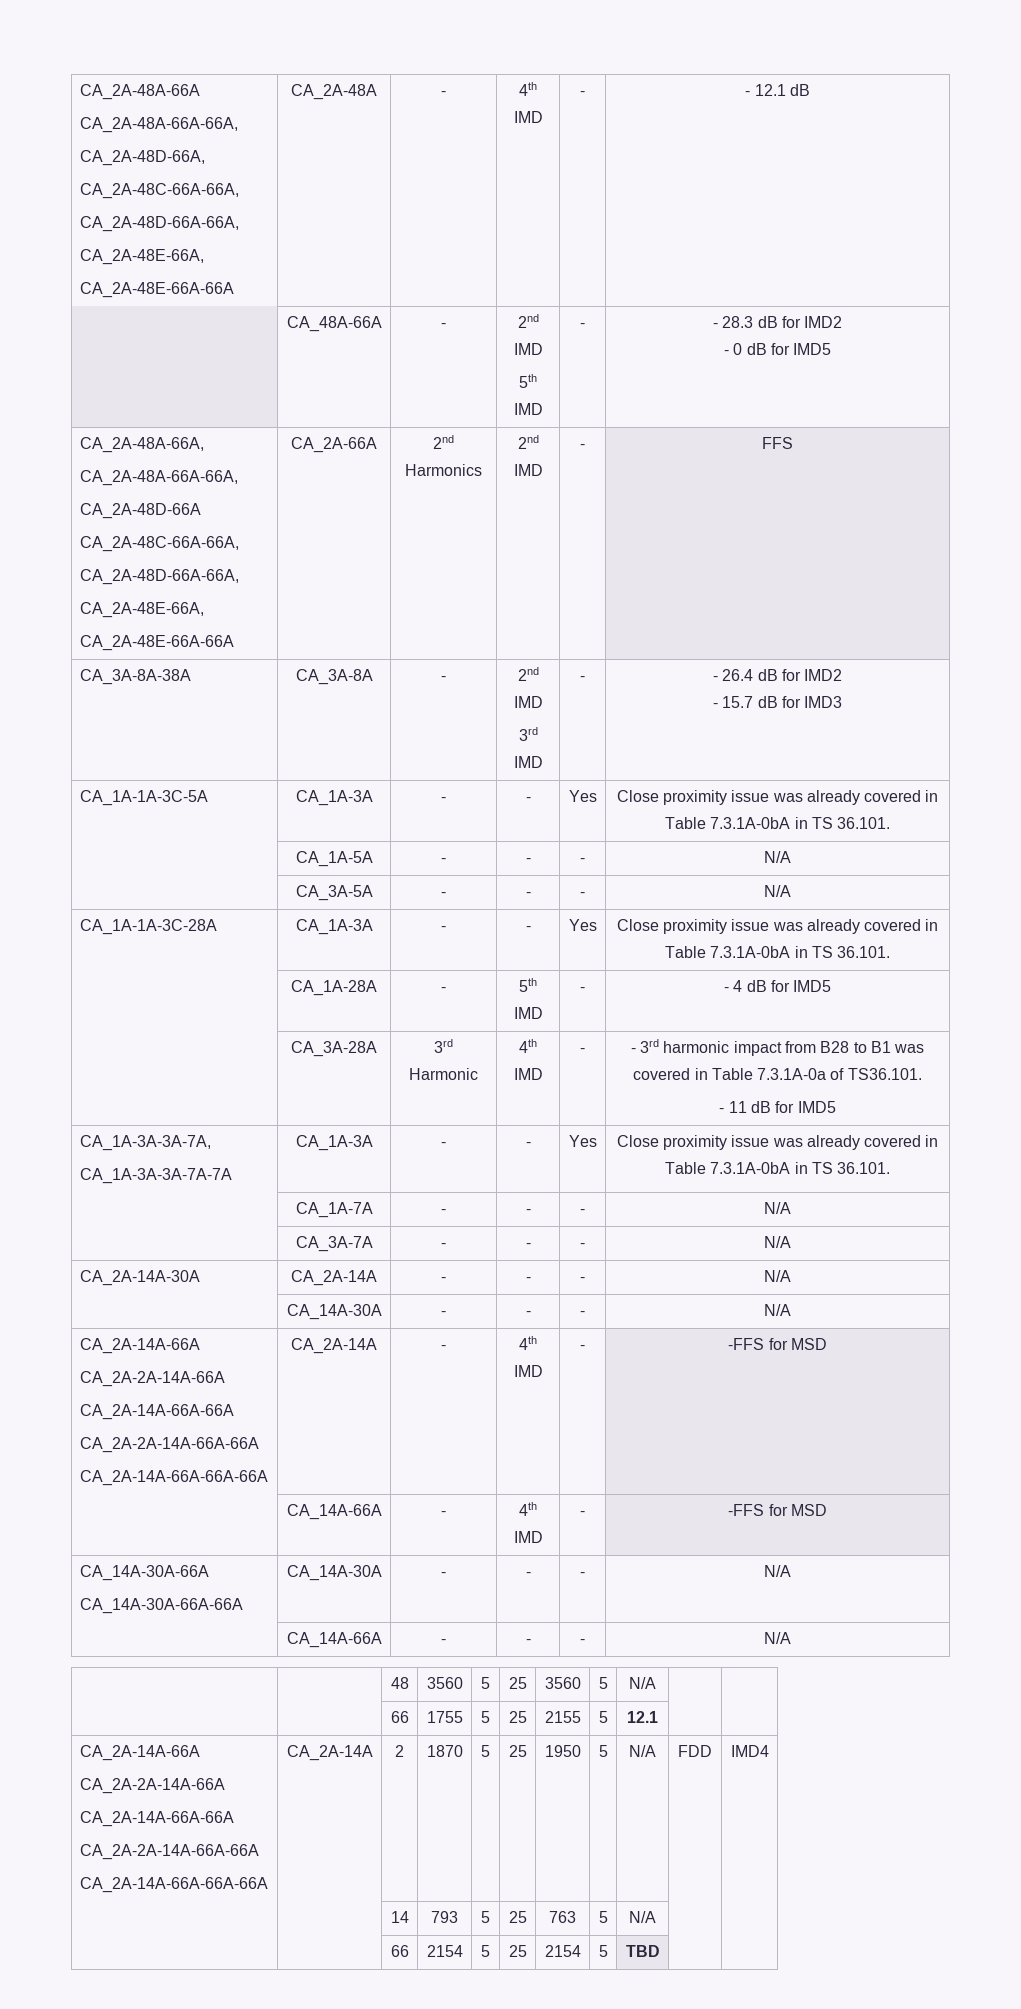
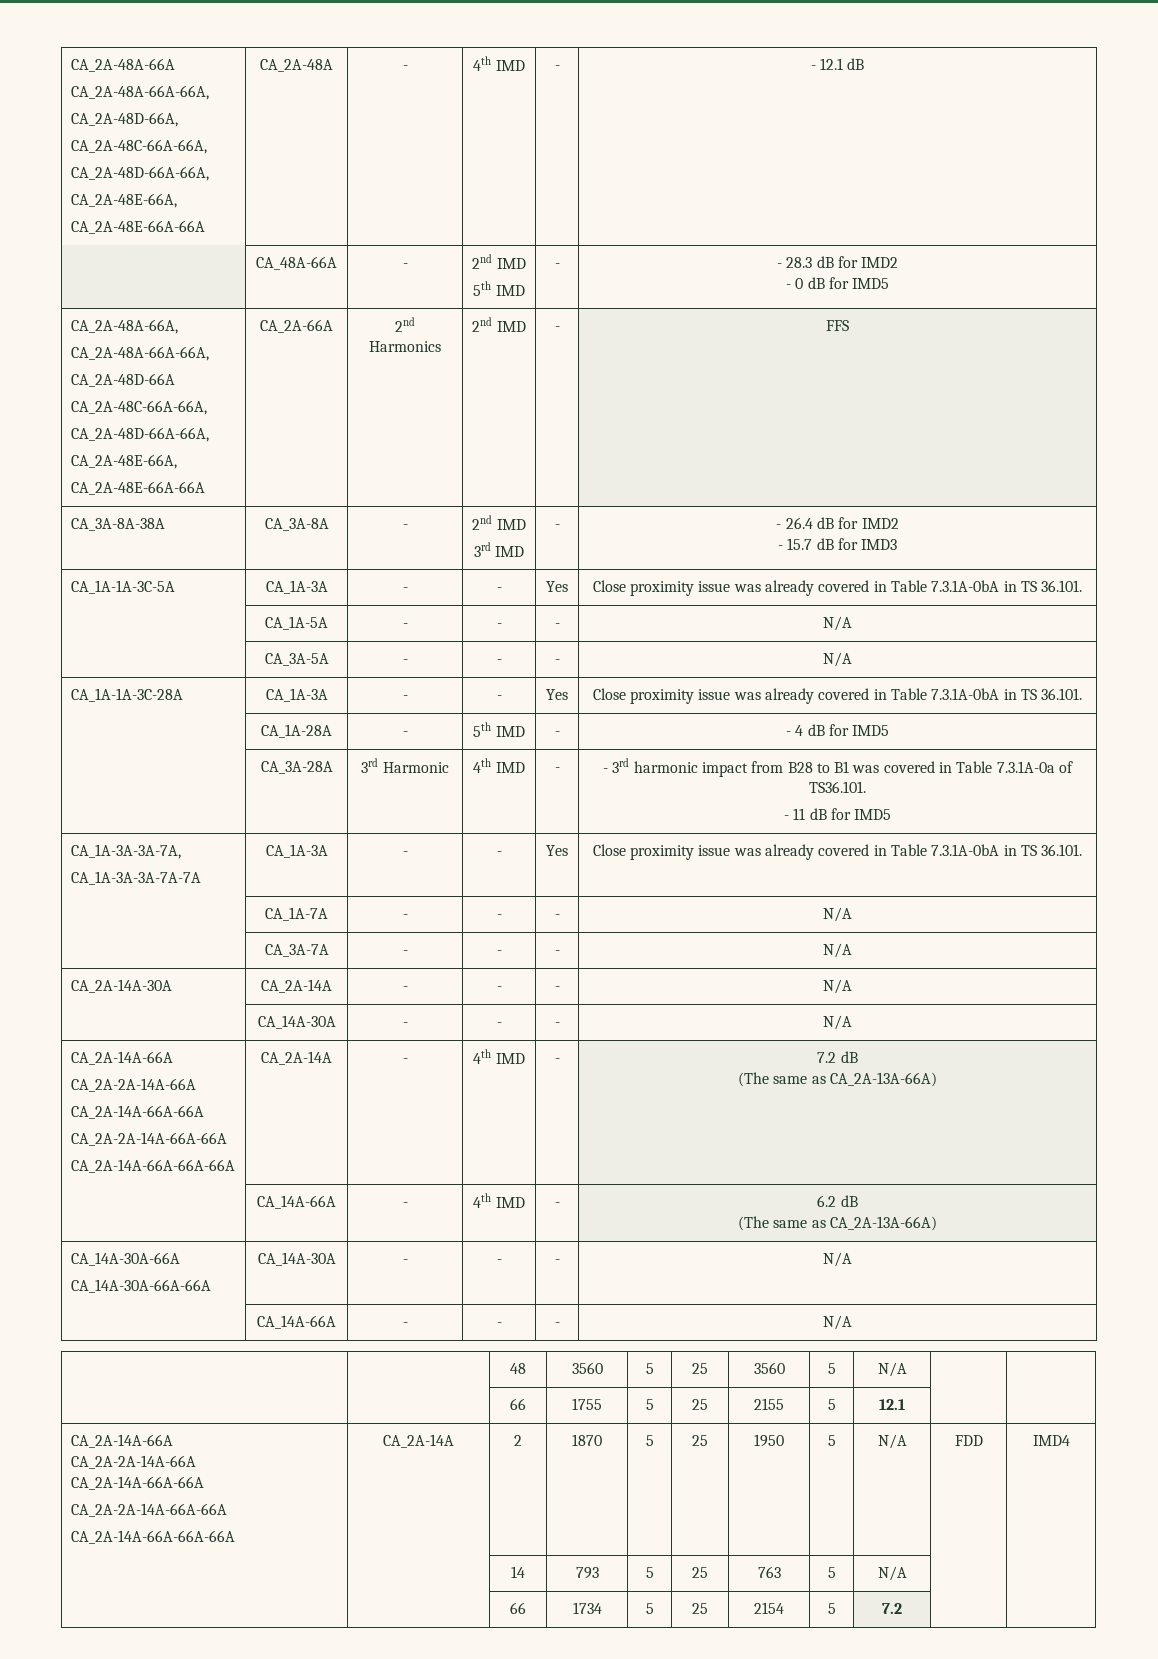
  CA_2A-14A-30A | CA_2A-14A | - | - | - | N/A
  | CA_14A-30A | - | - | - | N/A
  CA_2A-14A-66A
  CA_2A-2A-14A-66A
  CA_2A-14A-66A-66A
  CA_2A-2A-14A-66A-66A
- CA_2A-14A-66A-66A-66A | CA_2A-14A | - | 4th IMD | - | -FFS for MSD
+ CA_2A-14A-66A-66A-66A | CA_2A-14A | - | 4th IMD | - | 7.2 dB
+ (The same as CA_2A-13A-66A)
- | CA_14A-66A | - | 4th IMD | - | -FFS for MSD
+ | CA_14A-66A | - | 4th IMD | - | 6.2 dB
+ (The same as CA_2A-13A-66A)
- | | 66 | 2154 | 5 | 25 | 2154 | 5 | TBD | |
+ | | 66 | 1734 | 5 | 25 | 2154 | 5 | 7.2 | |

